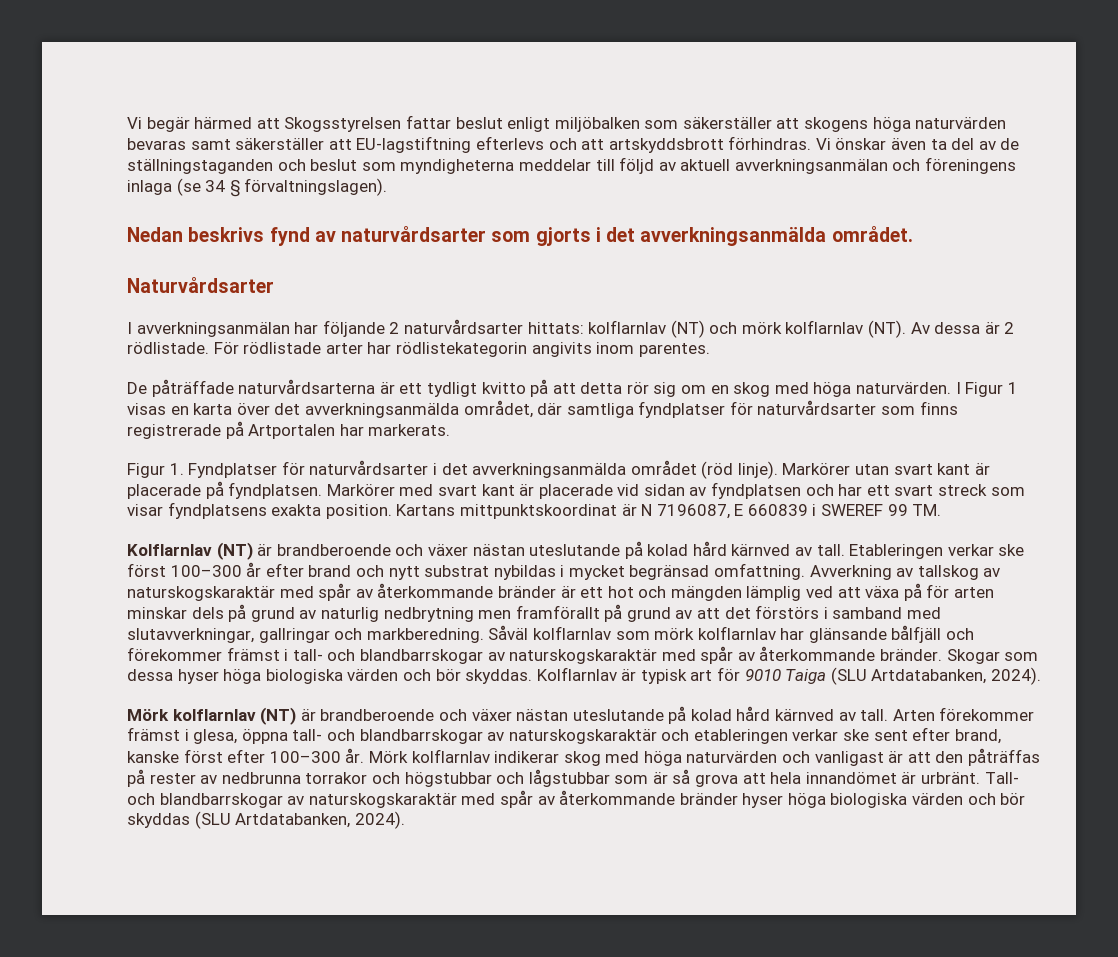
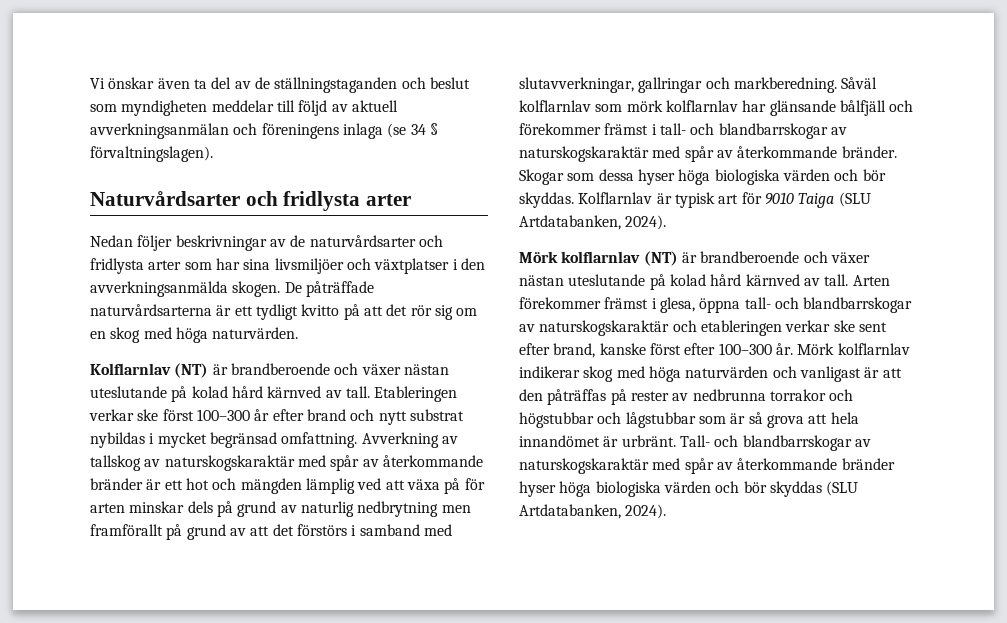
- Vi begär härmed att Skogsstyrelsen fattar beslut enligt miljöbalken som säkerställer att skogens höga naturvärden bevaras samt säkerställer att EU-lagstiftning efterlevs och att artskyddsbrott förhindras. Vi önskar även ta del av de ställningstaganden och beslut som myndigheterna meddelar till följd av aktuell avverkningsanmälan och föreningens inlaga (se 34 § förvaltningslagen).
+ Vi önskar även ta del av de ställningstaganden och beslut som myndigheten meddelar till följd av aktuell avverkningsanmälan och föreningens inlaga (se 34 § förvaltningslagen).
- Nedan beskrivs fynd av naturvårdsarter som gjorts i det avverkningsanmälda området.
- Naturvårdsarter
- I avverkningsanmälan har följande 2 naturvårdsarter hittats: kolflarnlav (NT) och mörk kolflarnlav (NT). Av dessa är 2 rödlistade. För rödlistade arter har rödlistekategorin angivits inom parentes.
- De påträffade naturvårdsarterna är ett tydligt kvitto på att detta rör sig om en skog med höga naturvärden. I Figur 1 visas en karta över det avverkningsanmälda området, där samtliga fyndplatser för naturvårdsarter som finns registrerade på Artportalen har markerats.
- Figur 1. Fyndplatser för naturvårdsarter i det avverkningsanmälda området (röd linje). Markörer utan svart kant är placerade på fyndplatsen. Markörer med svart kant är placerade vid sidan av fyndplatsen och har ett svart streck som visar fyndplatsens exakta position. Kartans mittpunktskoordinat är N 7196087, E 660839 i SWEREF 99 TM.
+ Naturvårdsarter och fridlysta arter
+ Nedan följer beskrivningar av de naturvårdsarter och fridlysta arter som har sina livsmiljöer och växtplatser i den avverkningsanmälda skogen. De påträffade naturvårdsarterna är ett tydligt kvitto på att det rör sig om en skog med höga naturvärden.

